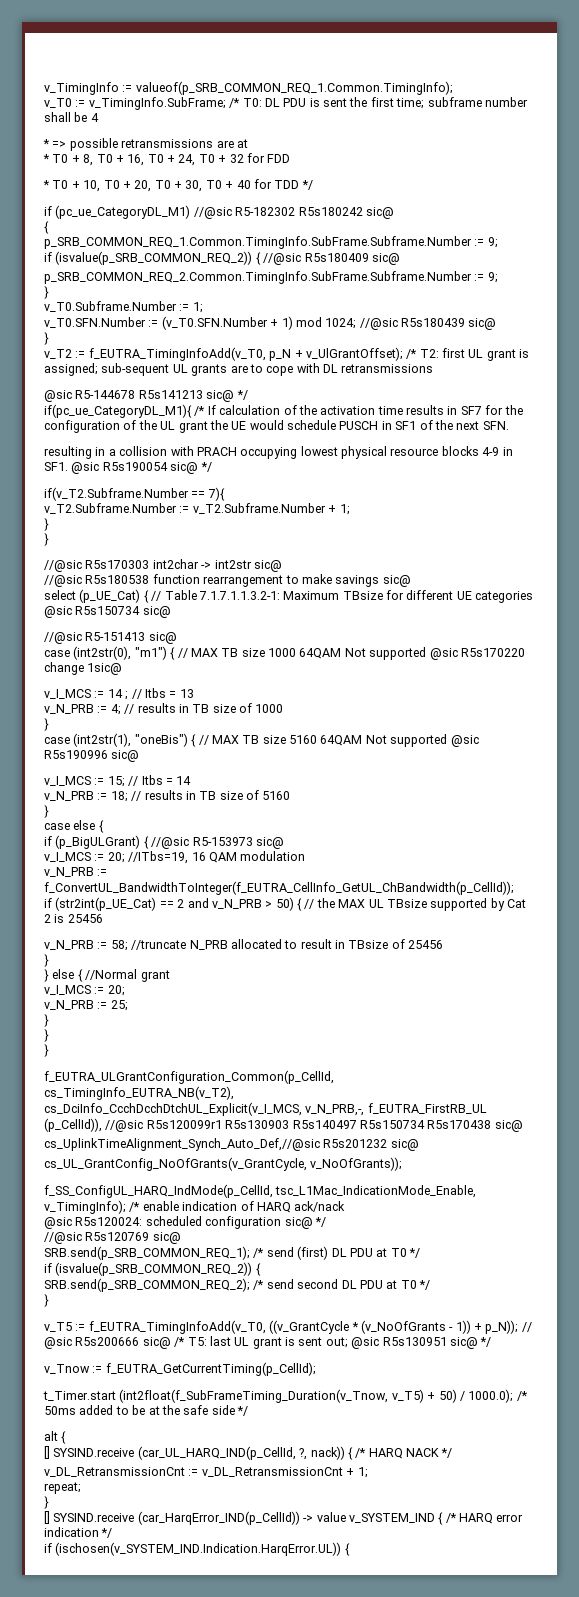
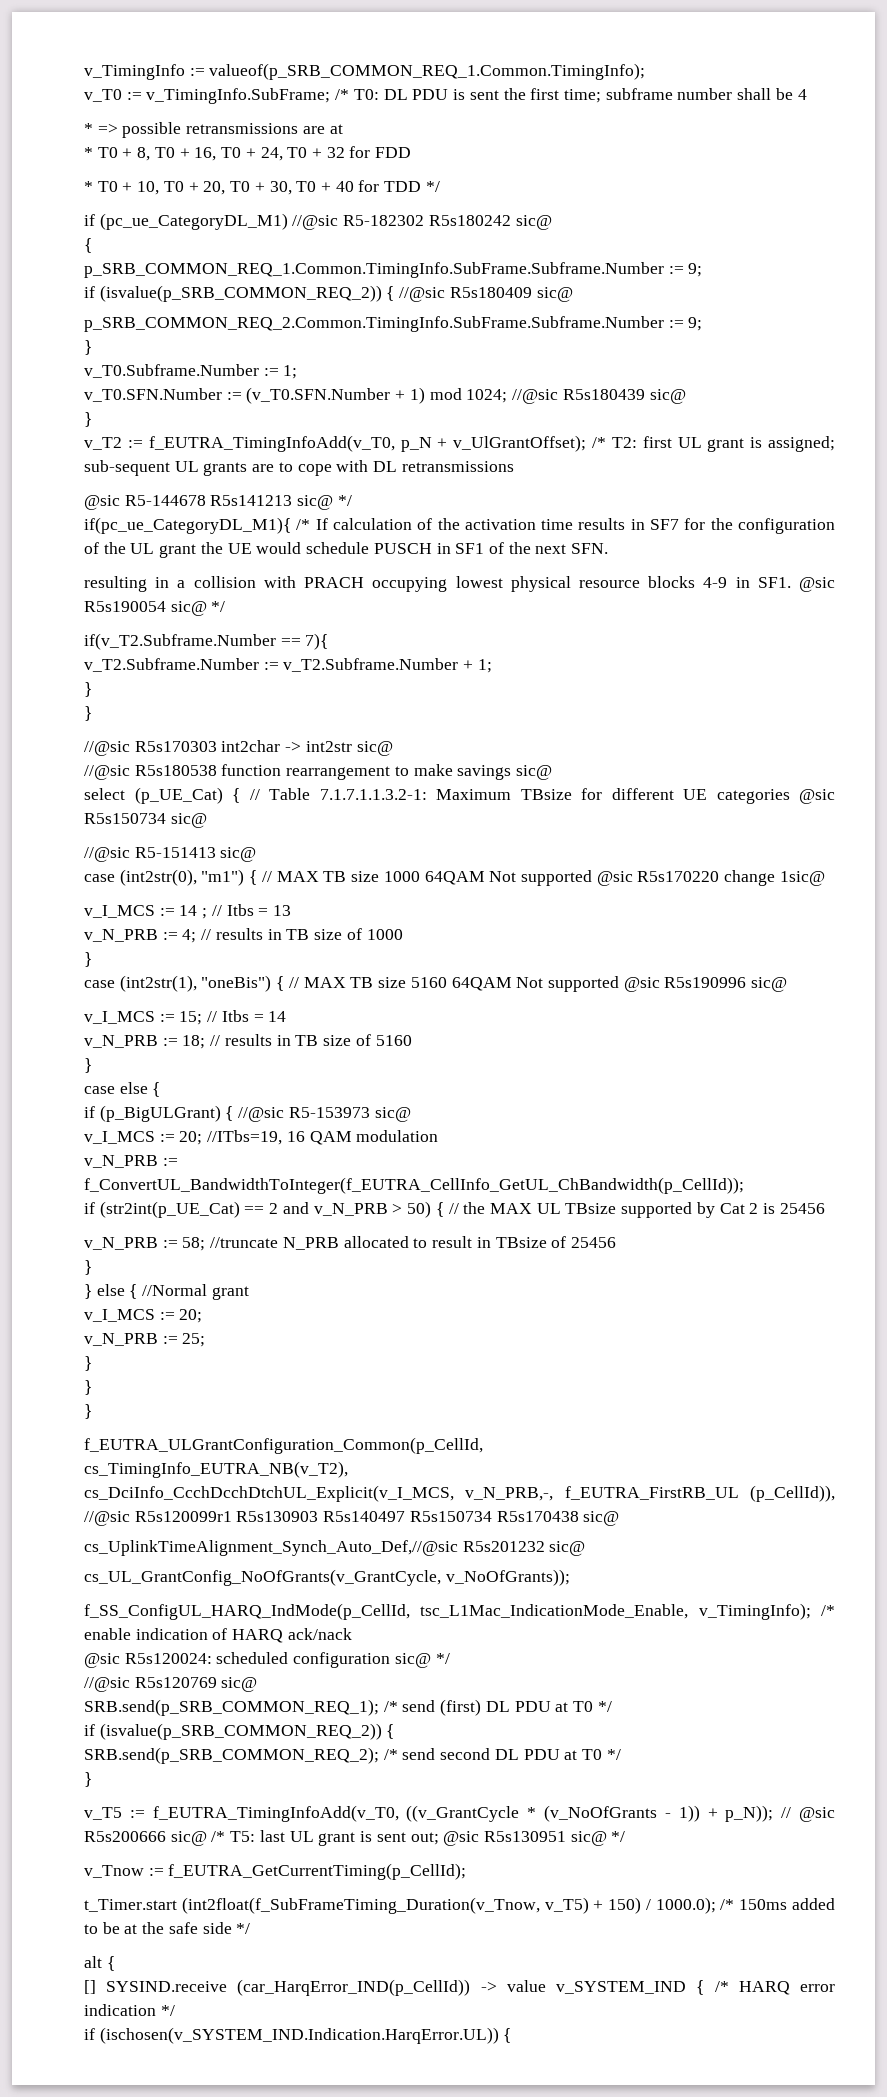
- t_Timer.start (int2float(f_SubFrameTiming_Duration(v_Tnow, v_T5) + 50) / 1000.0); /* 50ms added to be at the safe side */
+ t_Timer.start (int2float(f_SubFrameTiming_Duration(v_Tnow, v_T5) + 150) / 1000.0); /* 150ms added to be at the safe side */
- [] SYSIND.receive (car_UL_HARQ_IND(p_CellId, ?, nack)) { /* HARQ NACK */
- v_DL_RetransmissionCnt := v_DL_RetransmissionCnt + 1;
- repeat;
- }

